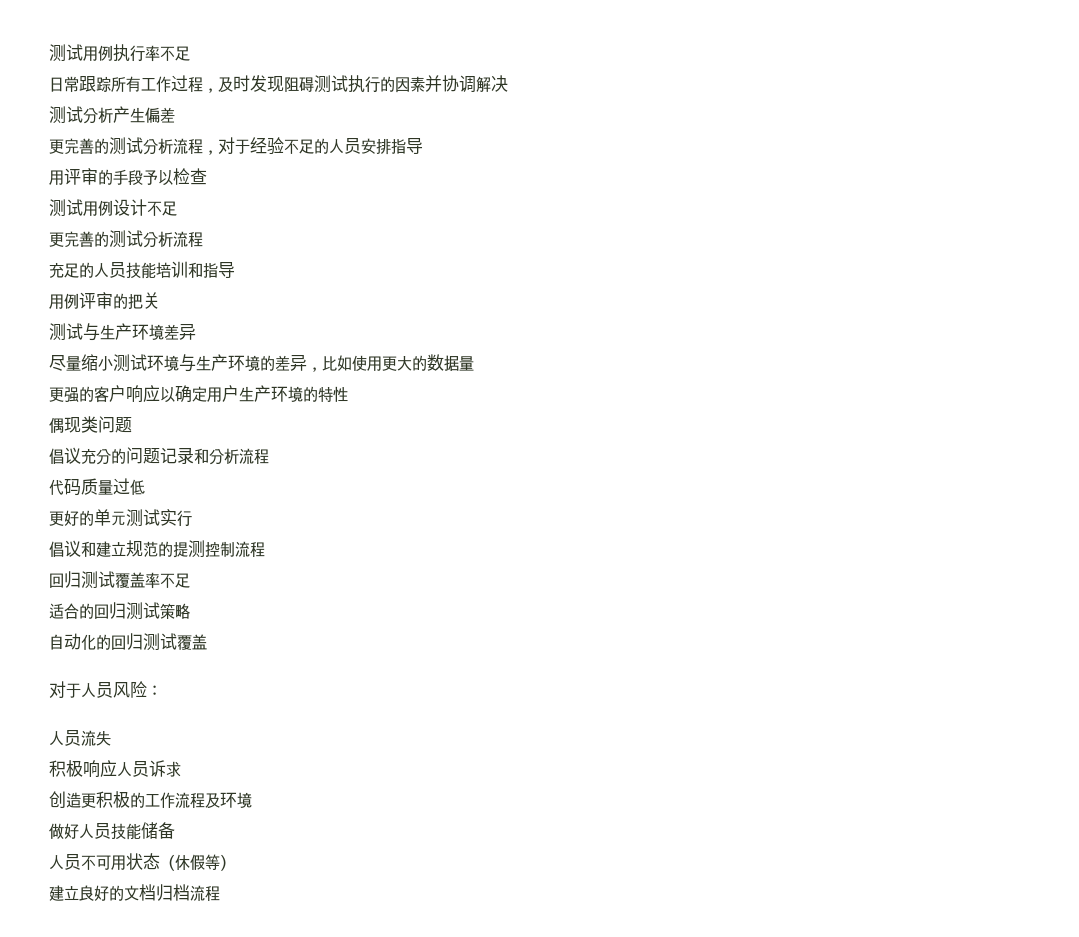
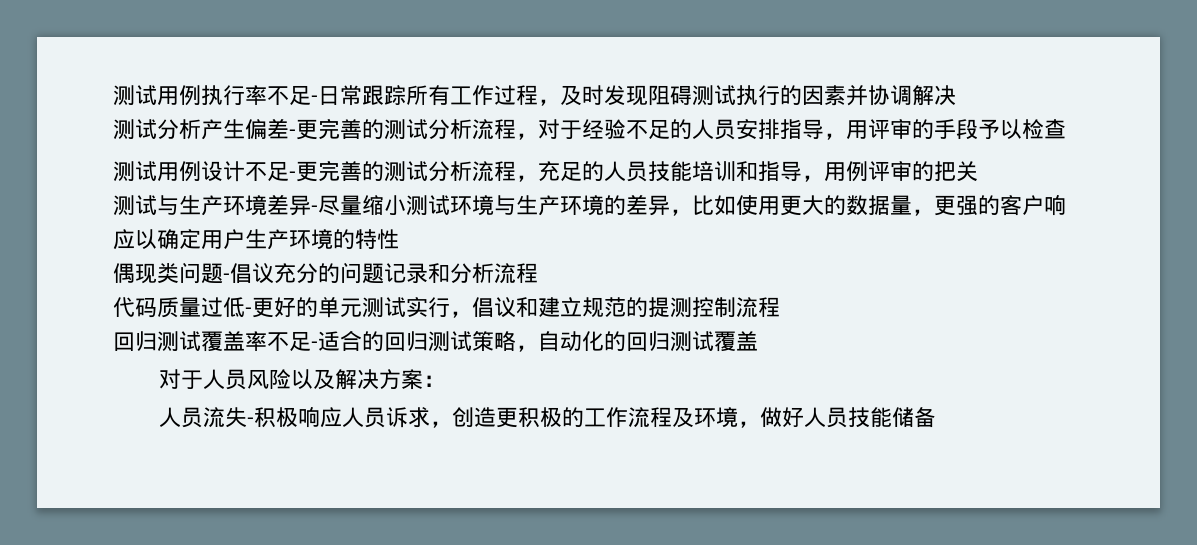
- 测试用例执行率不足
- 日常跟踪所有工作过程，及时发现阻碍测试执行的因素并协调解决
+ 测试用例执行率不足-日常跟踪所有工作过程，及时发现阻碍测试执行的因素并协调解决
- 测试分析产生偏差
- 更完善的测试分析流程，对于经验不足的人员安排指导
- 用评审的手段予以检查
+ 测试分析产生偏差-更完善的测试分析流程，对于经验不足的人员安排指导，用评审的手段予以检查
- 测试用例设计不足
- 更完善的测试分析流程
- 充足的人员技能培训和指导
- 用例评审的把关
+ 测试用例设计不足-更完善的测试分析流程，充足的人员技能培训和指导，用例评审的把关
- 测试与生产环境差异
- 尽量缩小测试环境与生产环境的差异，比如使用更大的数据量
- 更强的客户响应以确定用户生产环境的特性
+ 测试与生产环境差异-尽量缩小测试环境与生产环境的差异，比如使用更大的数据量，更强的客户响应以确定用户生产环境的特性
- 偶现类问题
- 倡议充分的问题记录和分析流程
+ 偶现类问题-倡议充分的问题记录和分析流程
- 代码质量过低
- 更好的单元测试实行
- 倡议和建立规范的提测控制流程
+ 代码质量过低-更好的单元测试实行，倡议和建立规范的提测控制流程
- 回归测试覆盖率不足
- 适合的回归测试策略
- 自动化的回归测试覆盖
+ 回归测试覆盖率不足-适合的回归测试策略，自动化的回归测试覆盖
- 对于人员风险：
+ 对于人员风险以及解决方案：
- 人员流失
- 积极响应人员诉求
- 创造更积极的工作流程及环境
- 做好人员技能储备
+ 人员流失-积极响应人员诉求，创造更积极的工作流程及环境，做好人员技能储备
- 人员不可用状态（休假等）
- 建立良好的文档归档流程

